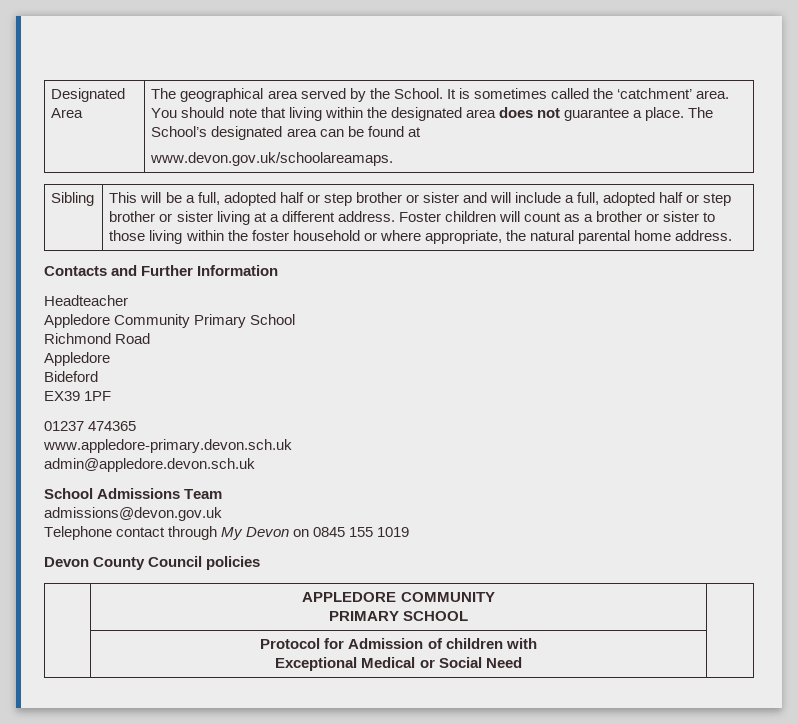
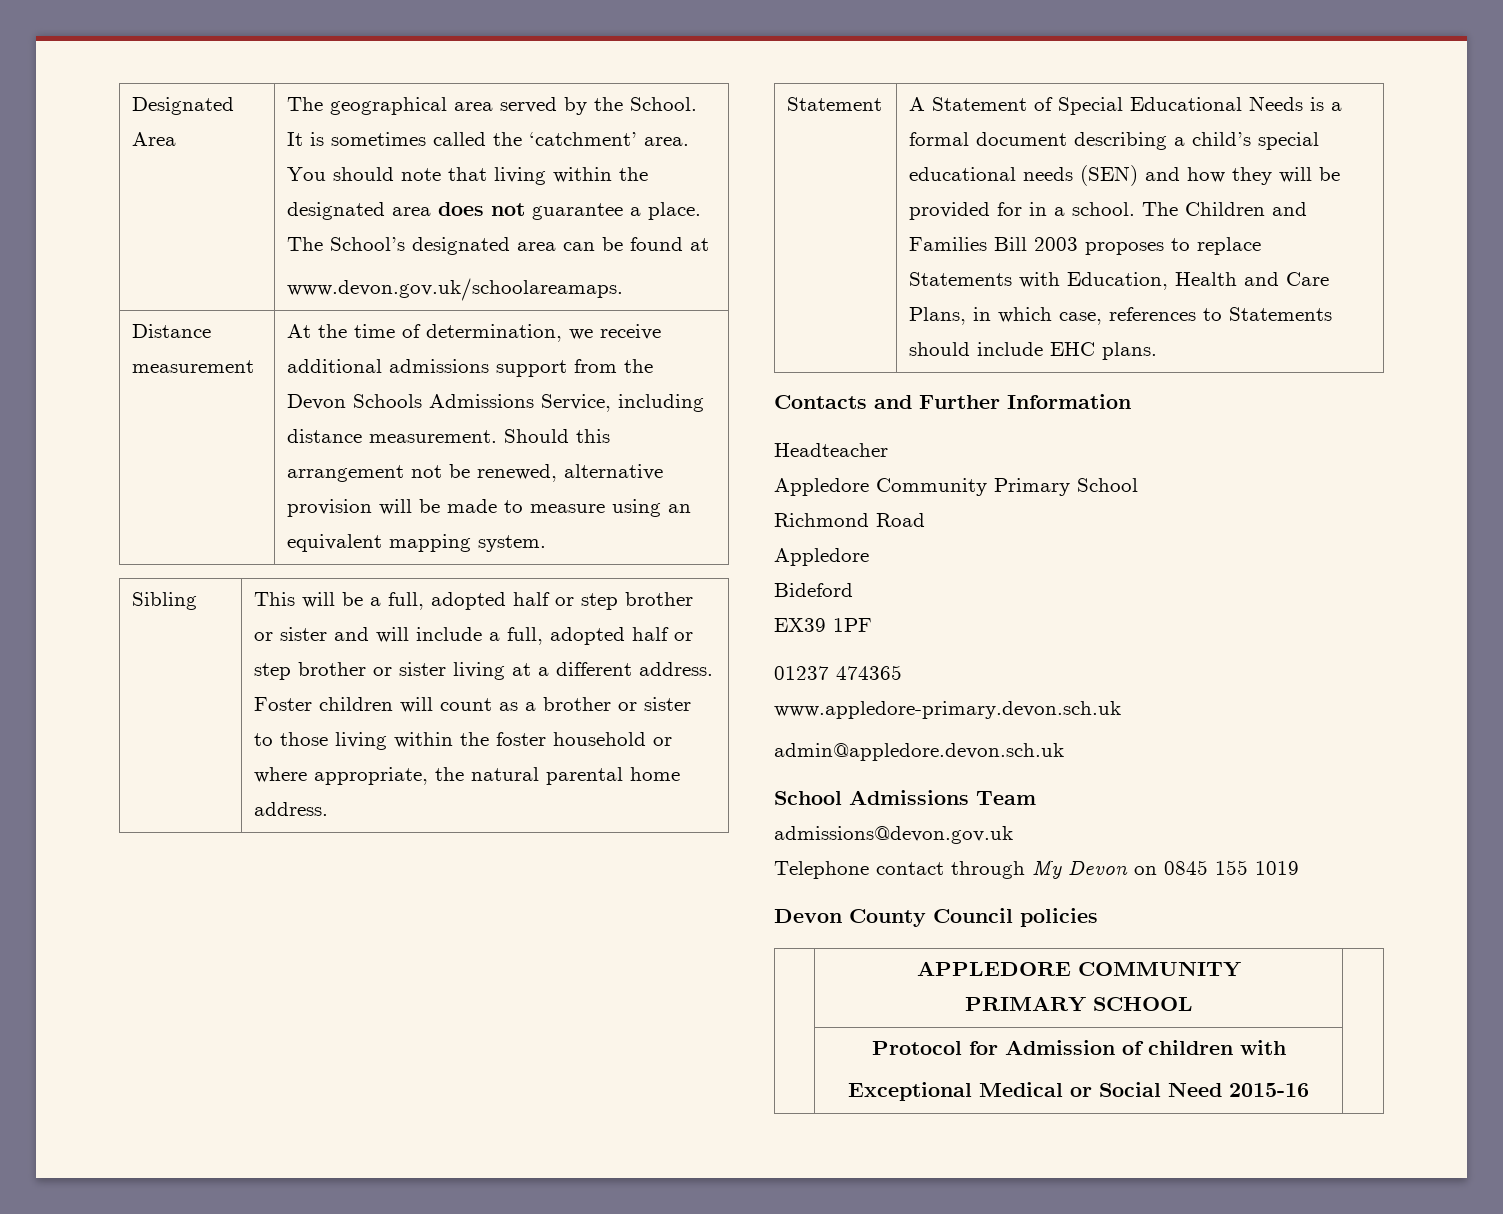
+ Distance measurement | At the time of determination, we receive additional admissions support from the Devon Schools Admissions Service, including distance measurement. Should this arrangement not be renewed, alternative provision will be made to measure using an equivalent mapping system.
+ Statement | A Statement of Special Educational Needs is a formal document describing a child’s special educational needs (SEN) and how they will be provided for in a school. The Children and Families Bill 2003 proposes to replace Statements with Education, Health and Care Plans, in which case, references to Statements should include EHC plans.
  | Protocol for Admission of children with
- Exceptional Medical or Social Need |
+ Exceptional Medical or Social Need 2015-16 |

